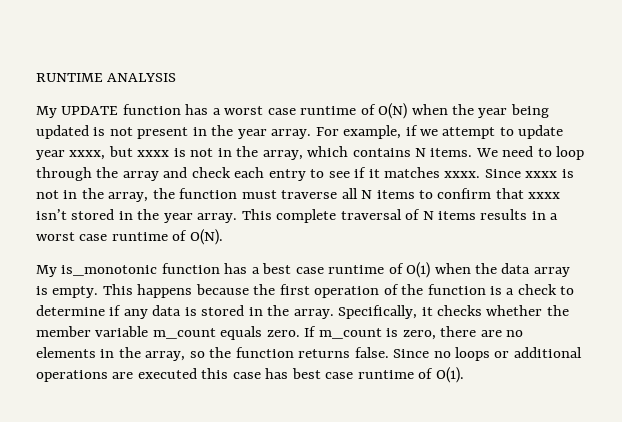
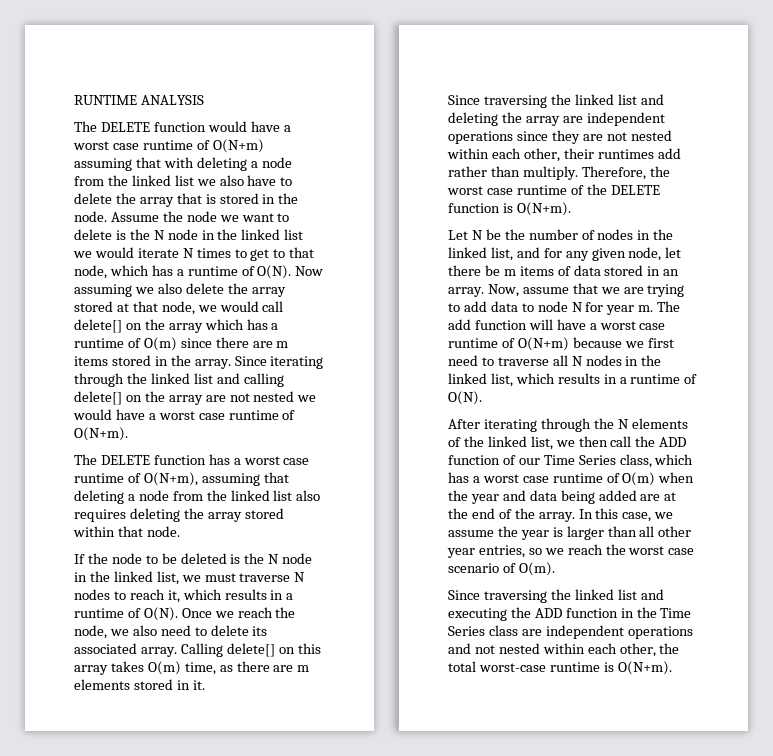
- My UPDATE function has a worst case runtime of O(N) when the year being updated is not present in the year array. For example, if we attempt to update year xxxx, but xxxx is not in the array, which contains N items. We need to loop through the array and check each entry to see if it matches xxxx. Since xxxx is not in the array, the function must traverse all N items to confirm that xxxx isn’t stored in the year array. This complete traversal of N items results in a worst case runtime of O(N).
- My is_monotonic function has a best case runtime of O(1) when the data array is empty. This happens because the first operation of the function is a check to determine if any data is stored in the array. Specifically, it checks whether the member variable m_count equals zero. If m_count is zero, there are no elements in the array, so the function returns false. Since no loops or additional operations are executed this case has best case runtime of O(1).
+ The DELETE function would have a worst case runtime of O(N+m) assuming that with deleting a node from the linked list we also have to delete the array that is stored in the node. Assume the node we want to delete is the N node in the linked list we would iterate N times to get to that node, which has a runtime of O(N). Now assuming we also delete the array stored at that node, we would call delete[] on the array which has a runtime of O(m) since there are m items stored in the array. Since iterating through the linked list and calling delete[] on the array are not nested we would have a worst case runtime of O(N+m).
+ The DELETE function has a worst case runtime of O(N+m), assuming that deleting a node from the linked list also requires deleting the array stored within that node.
+ If the node to be deleted is the N node in the linked list, we must traverse N nodes to reach it, which results in a runtime of O(N). Once we reach the node, we also need to delete its associated array. Calling delete[] on this array takes O(m) time, as there are m elements stored in it.
+ Since traversing the linked list and deleting the array are independent operations since they are not nested within each other, their runtimes add rather than multiply. Therefore, the worst case runtime of the DELETE function is O(N+m).
+ Let N be the number of nodes in the linked list, and for any given node, let there be m items of data stored in an array. Now, assume that we are trying to add data to node N for year m. The add function will have a worst case runtime of O(N+m) because we first need to traverse all N nodes in the linked list, which results in a runtime of O(N).
+ After iterating through the N elements of the linked list, we then call the ADD function of our Time Series class, which has a worst case runtime of O(m) when the year and data being added are at the end of the array. In this case, we assume the year is larger than all other year entries, so we reach the worst case scenario of O(m).
+ Since traversing the linked list and executing the ADD function in the Time Series class are independent operations and not nested within each other, the total worst-case runtime is O(N+m).

